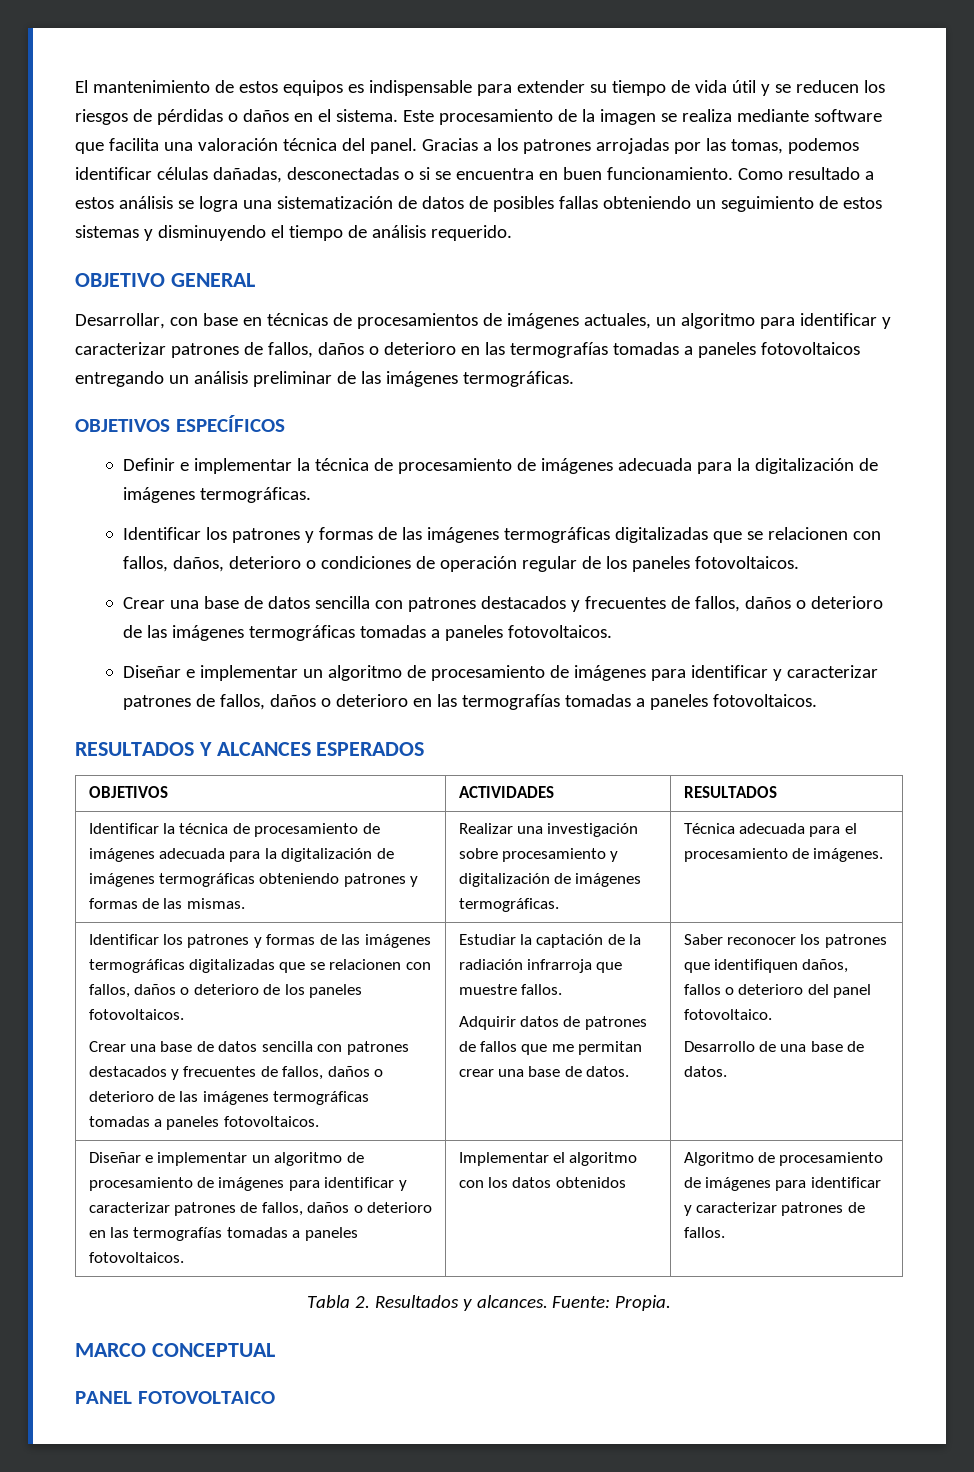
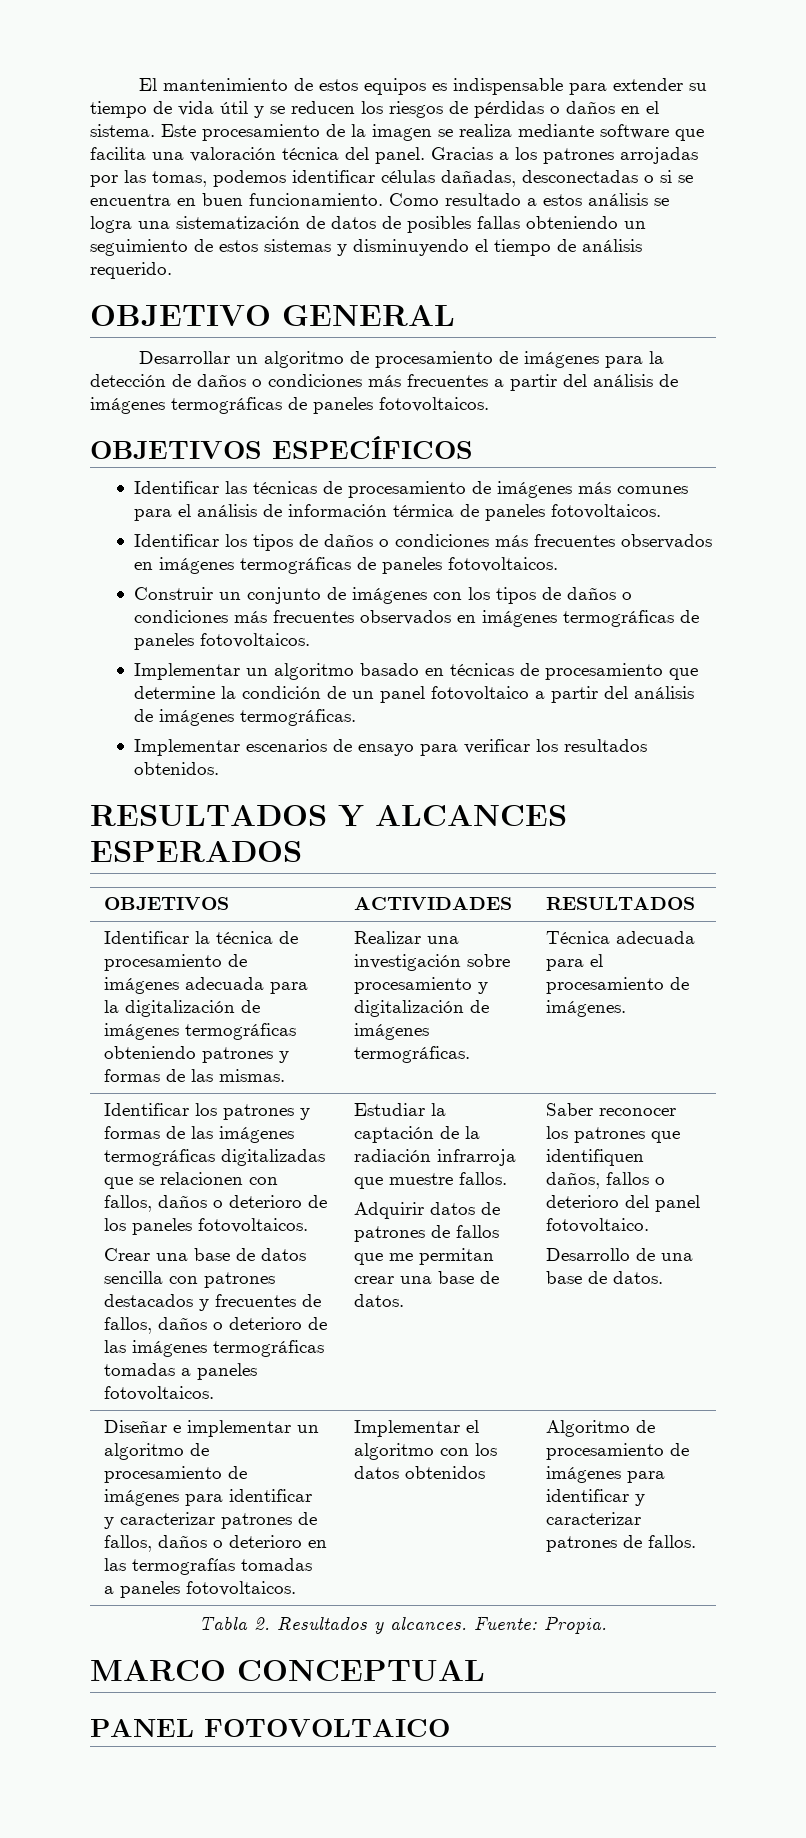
- Desarrollar, con base en técnicas de procesamientos de imágenes actuales, un algoritmo para identificar y caracterizar patrones de fallos, daños o deterioro en las termografías tomadas a paneles fotovoltaicos entregando un análisis preliminar de las imágenes termográficas.
+ Desarrollar un algoritmo de procesamiento de imágenes para la detección de daños o condiciones más frecuentes a partir del análisis de imágenes termográficas de paneles fotovoltaicos.
  OBJETIVOS ESPECÍFICOS
- Definir e implementar la técnica de procesamiento de imágenes adecuada para la digitalización de imágenes termográficas.
- Identificar los patrones y formas de las imágenes termográficas digitalizadas que se relacionen con fallos, daños, deterioro o condiciones de operación regular de los paneles fotovoltaicos.
- Crear una base de datos sencilla con patrones destacados y frecuentes de fallos, daños o deterioro de las imágenes termográficas tomadas a paneles fotovoltaicos.
- Diseñar e implementar un algoritmo de procesamiento de imágenes para identificar y caracterizar patrones de fallos, daños o deterioro en las termografías tomadas a paneles fotovoltaicos.
+ Identificar las técnicas de procesamiento de imágenes más comunes para el análisis de información térmica de paneles fotovoltaicos.
+ Identificar los tipos de daños o condiciones más frecuentes observados en imágenes termográficas de paneles fotovoltaicos.
+ Construir un conjunto de imágenes con los tipos de daños o condiciones más frecuentes observados en imágenes termográficas de paneles fotovoltaicos.
+ Implementar un algoritmo basado en técnicas de procesamiento que determine la condición de un panel fotovoltaico a partir del análisis de imágenes termográficas.
+ Implementar escenarios de ensayo para verificar los resultados obtenidos.

